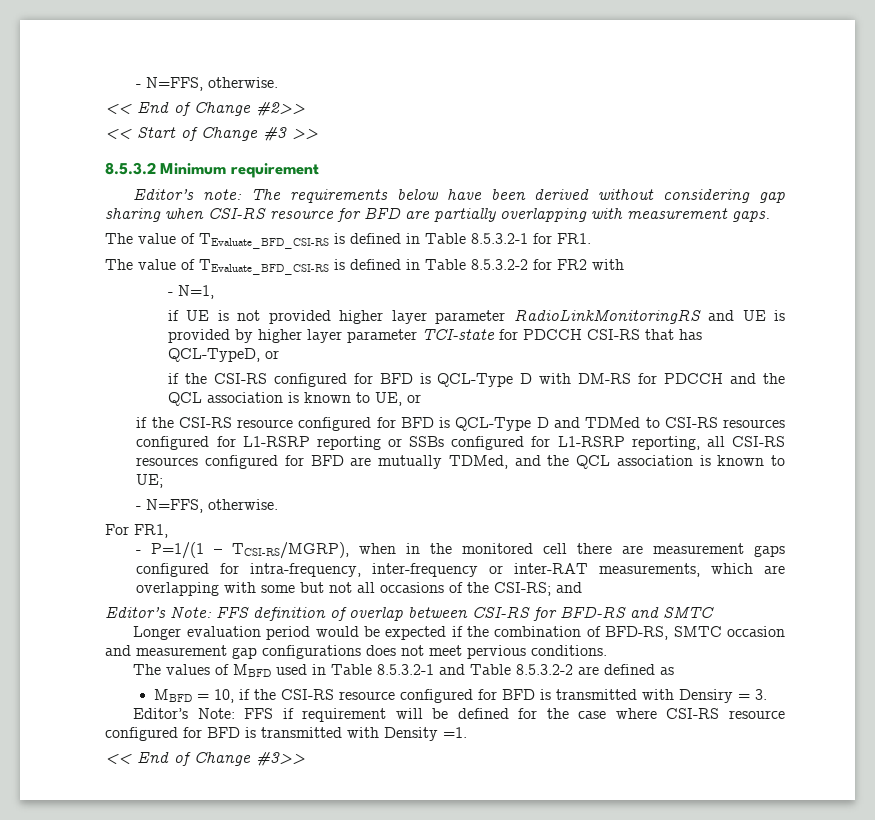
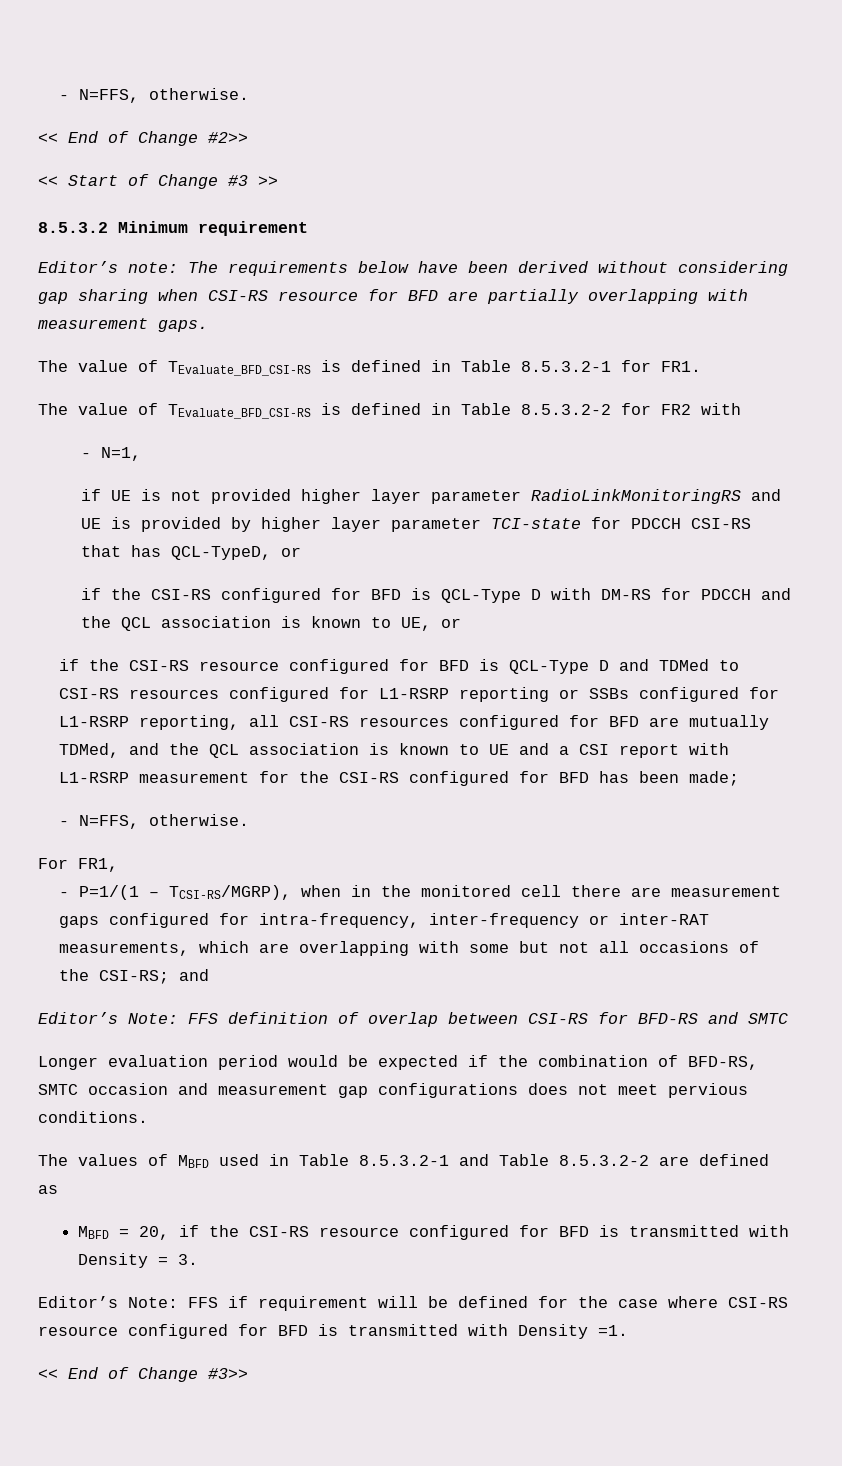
- if the CSI-RS resource configured for BFD is QCL-Type D and TDMed to CSI-RS resources configured for L1-RSRP reporting or SSBs configured for L1-RSRP reporting, all CSI-RS resources configured for BFD are mutually TDMed, and the QCL association is known to UE;
+ if the CSI-RS resource configured for BFD is QCL-Type D and TDMed to CSI-RS resources configured for L1-RSRP reporting or SSBs configured for L1-RSRP reporting, all CSI-RS resources configured for BFD are mutually TDMed, and the QCL association is known to UE and a CSI report with L1-RSRP measurement for the CSI-RS configured for BFD has been made;
- MBFD = 10, if the CSI-RS resource configured for BFD is transmitted with Densiry = 3.
+ MBFD = 20, if the CSI-RS resource configured for BFD is transmitted with Density = 3.

